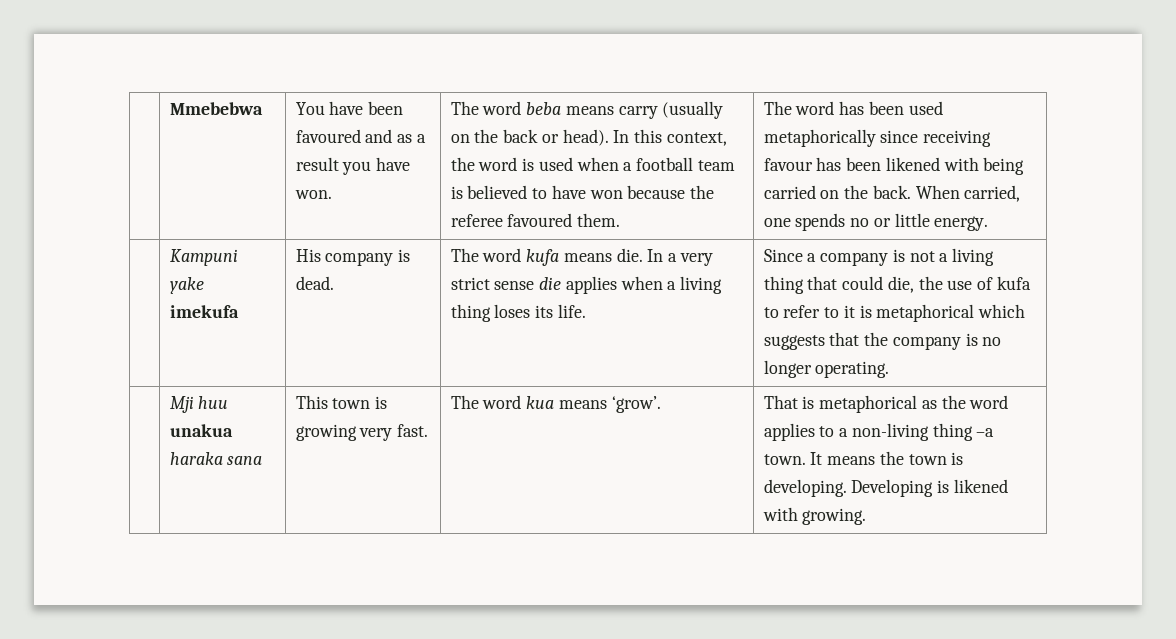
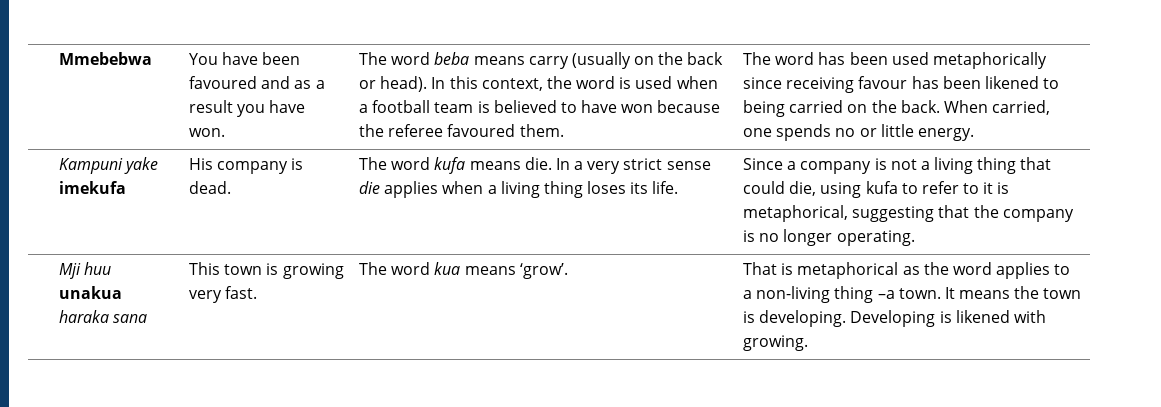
- The word has been used metaphorically since receiving favour has been likened with being carried on the back.
+ The word has been used metaphorically since receiving favour has been likened to being carried on the back.
- Since a company is not a living thing that could die, the use of kufa to refer to it is metaphorical which suggests that the company is no longer operating.
+ Since a company is not a living thing that could die, using kufa to refer to it is metaphorical, suggesting that the company is no longer operating.

